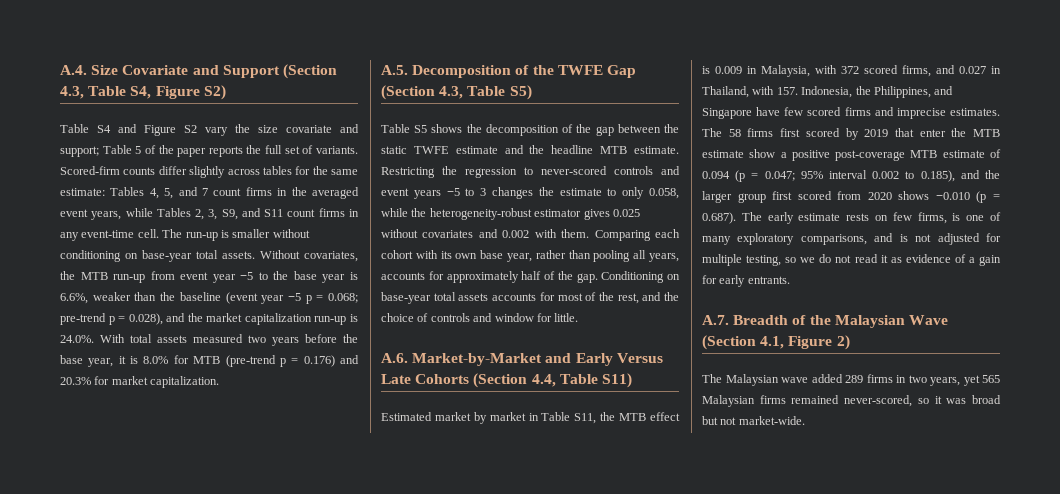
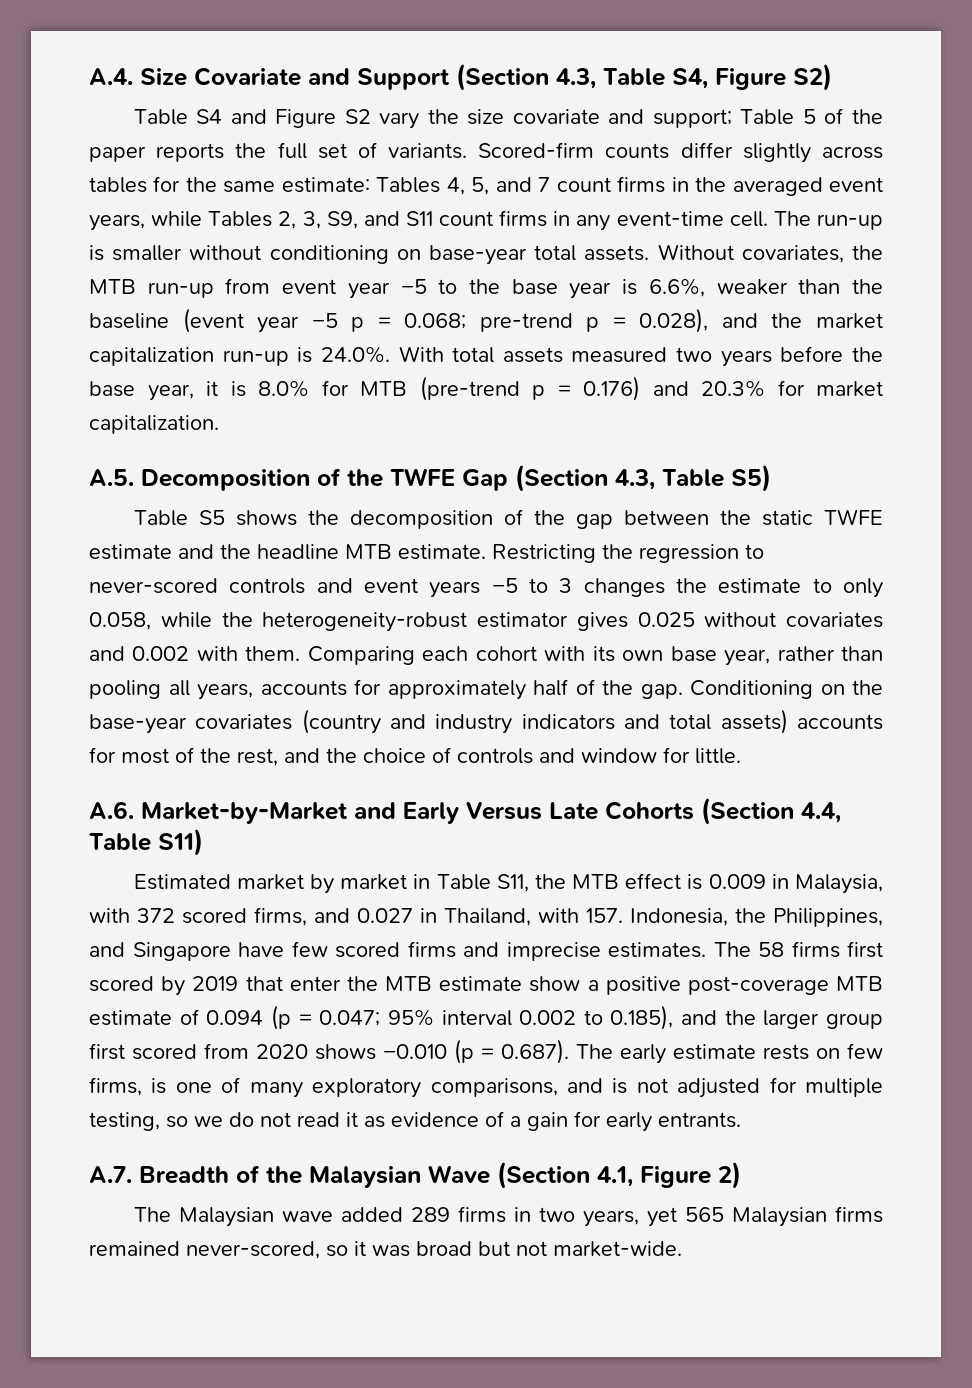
- Conditioning on base-year total assets accounts for most of the rest, and the choice of controls and window for little.
+ Conditioning on the base-year covariates (country and industry indicators and total assets) accounts for most of the rest, and the choice of controls and window for little.

